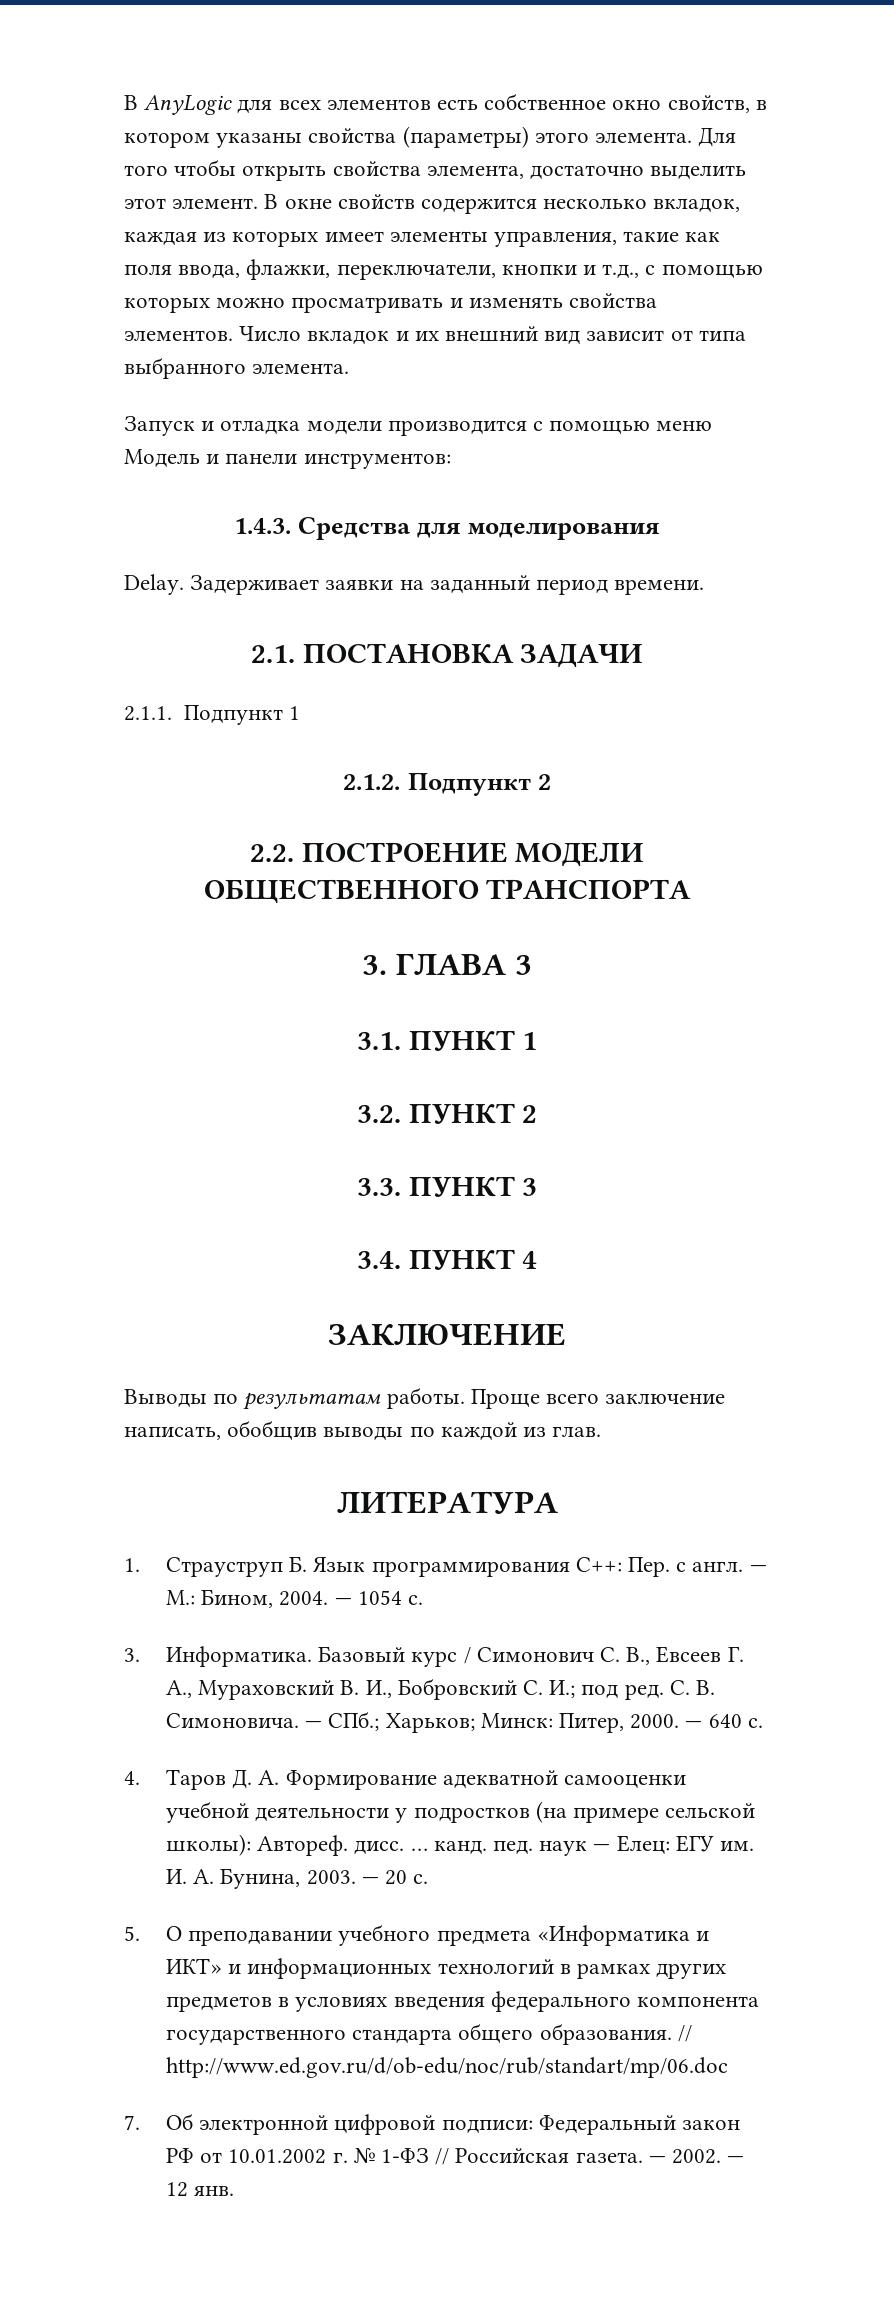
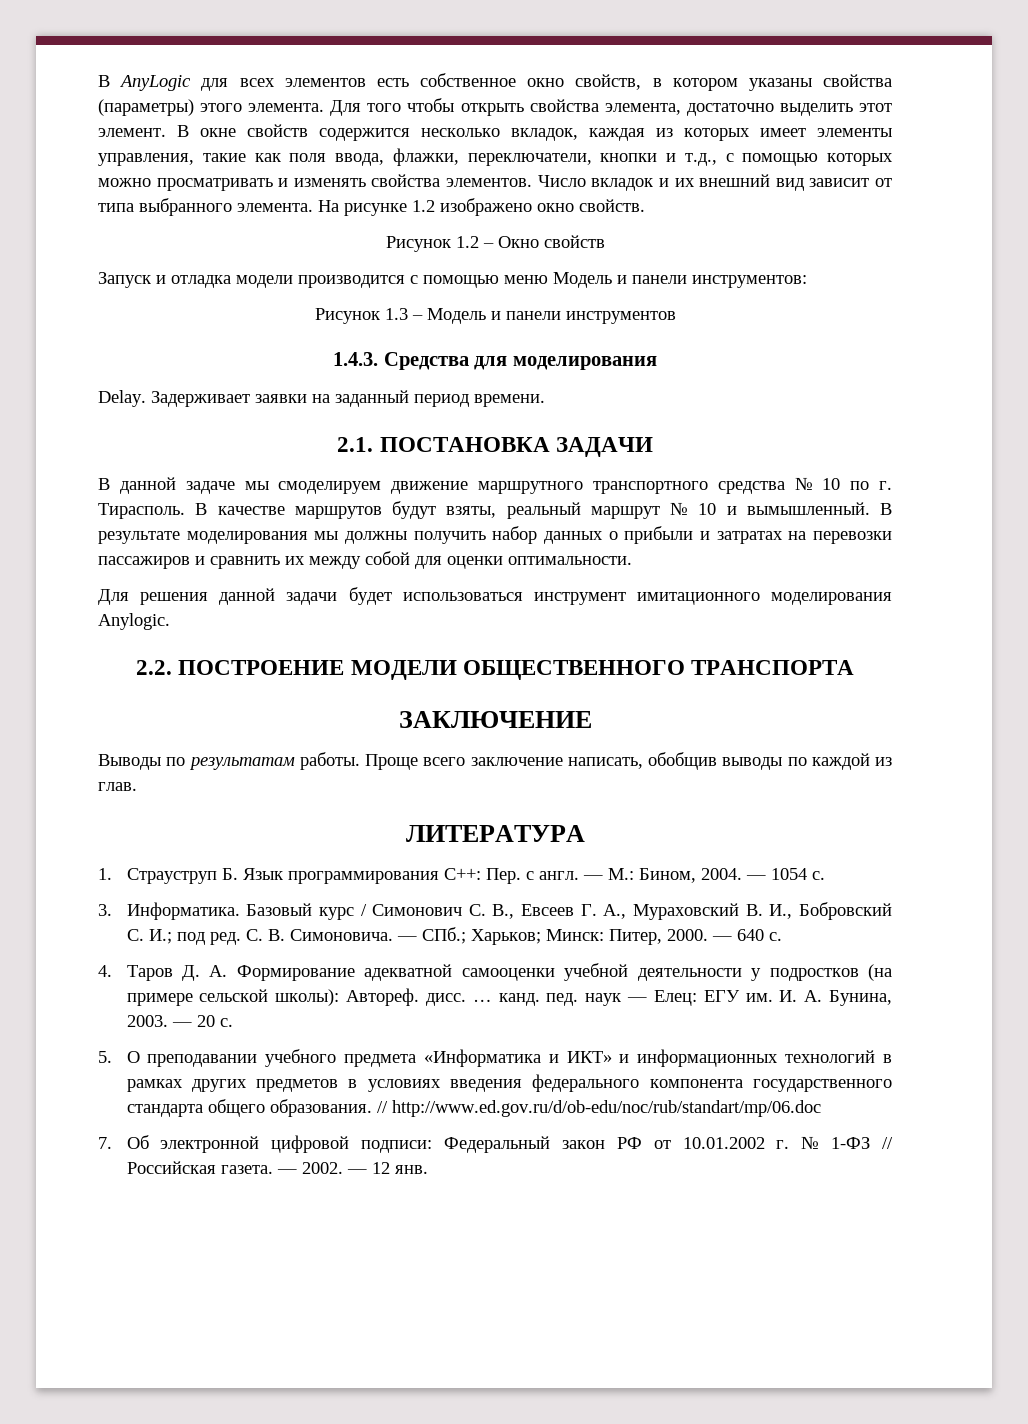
+ На рисунке 1.2 изображено окно свойств.
+ Рисунок 1.2 – Окно свойств
+ Рисунок 1.3 – Модель и панели инструментов
- 2.1.1. Подпункт 1
- 2.1.2. Подпункт 2
+ В данной задаче мы смоделируем движение маршрутного транспортного средства № 10 по г. Тирасполь. В качестве маршрутов будут взяты, реальный маршрут № 10 и вымышленный. В результате моделирования мы должны получить набор данных о прибыли и затратах на перевозки пассажиров и сравнить их между собой для оценки оптимальности.
+ Для решения данной задачи будет использоваться инструмент имитационного моделирования Anylogic.
- 3. ГЛАВА 3
- 3.1. ПУНКТ 1
- 3.2. ПУНКТ 2
- 3.3. ПУНКТ 3
- 3.4. ПУНКТ 4

